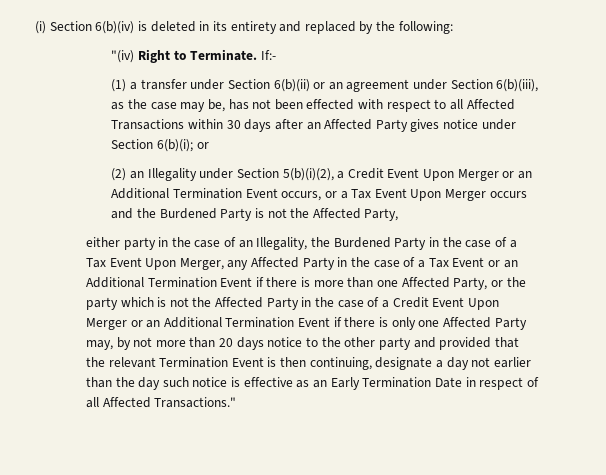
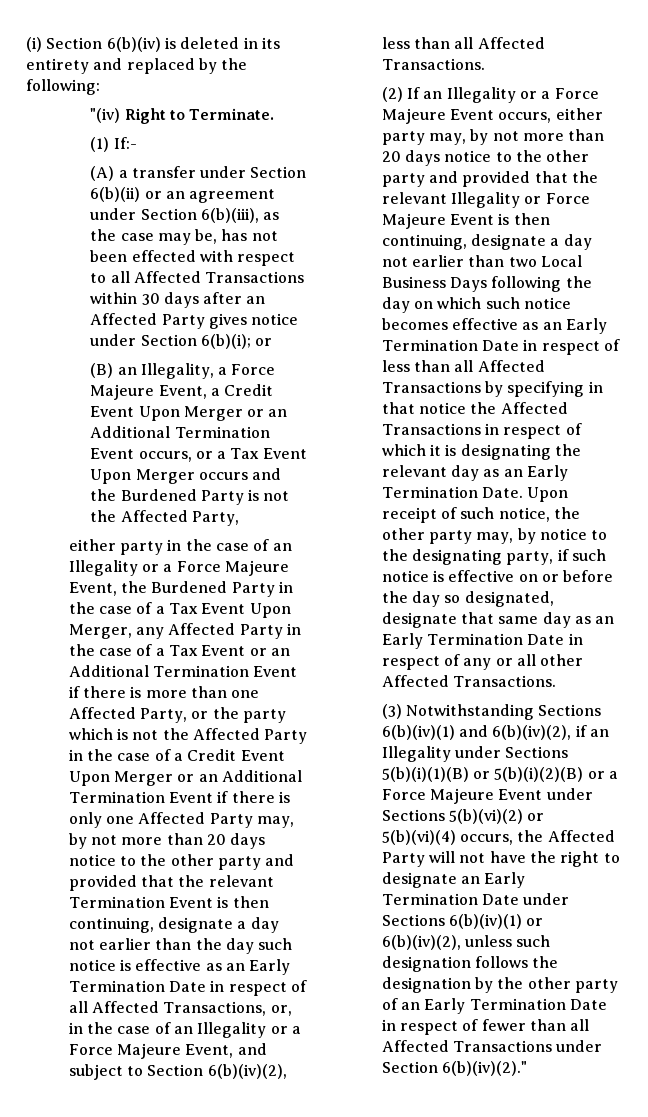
- "(iv) Right to Terminate. If:-
+ "(iv) Right to Terminate.
+ (1) If:-
- (1) a transfer under Section 6(b)(ii) or an agreement under Section 6(b)(iii), as the case may be, has not been effected with respect to all Affected Transactions within 30 days after an Affected Party gives notice under Section 6(b)(i); or
+ (A) a transfer under Section 6(b)(ii) or an agreement under Section 6(b)(iii), as the case may be, has not been effected with respect to all Affected Transactions within 30 days after an Affected Party gives notice under Section 6(b)(i); or
- (2) an Illegality under Section 5(b)(i)(2), a Credit Event Upon Merger or an Additional Termination Event occurs, or a Tax Event Upon Merger occurs and the Burdened Party is not the Affected Party,
+ (B) an Illegality, a Force Majeure Event, a Credit Event Upon Merger or an Additional Termination Event occurs, or a Tax Event Upon Merger occurs and the Burdened Party is not the Affected Party,
- either party in the case of an Illegality, the Burdened Party in the case of a Tax Event Upon Merger, any Affected Party in the case of a Tax Event or an Additional Termination Event if there is more than one Affected Party, or the party which is not the Affected Party in the case of a Credit Event Upon Merger or an Additional Termination Event if there is only one Affected Party may, by not more than 20 days notice to the other party and provided that the relevant Termination Event is then continuing, designate a day not earlier than the day such notice is effective as an Early Termination Date in respect of all Affected Transactions."
+ either party in the case of an Illegality or a Force Majeure Event, the Burdened Party in the case of a Tax Event Upon Merger, any Affected Party in the case of a Tax Event or an Additional Termination Event if there is more than one Affected Party, or the party which is not the Affected Party in the case of a Credit Event Upon Merger or an Additional Termination Event if there is only one Affected Party may, by not more than 20 days notice to the other party and provided that the relevant Termination Event is then continuing, designate a day not earlier than the day such notice is effective as an Early Termination Date in respect of all Affected Transactions, or, in the case of an Illegality or a Force Majeure Event, and subject to Section 6(b)(iv)(2), less than all Affected Transactions.
+ (2) If an Illegality or a Force Majeure Event occurs, either party may, by not more than 20 days notice to the other party and provided that the relevant Illegality or Force Majeure Event is then continuing, designate a day not earlier than two Local Business Days following the day on which such notice becomes effective as an Early Termination Date in respect of less than all Affected Transactions by specifying in that notice the Affected Transactions in respect of which it is designating the relevant day as an Early Termination Date. Upon receipt of such notice, the other party may, by notice to the designating party, if such notice is effective on or before the day so designated, designate that same day as an Early Termination Date in respect of any or all other Affected Transactions.
+ (3) Notwithstanding Sections 6(b)(iv)(1) and 6(b)(iv)(2), if an Illegality under Sections 5(b)(i)(1)(B) or 5(b)(i)(2)(B) or a Force Majeure Event under Sections 5(b)(vi)(2) or 5(b)(vi)(4) occurs, the Affected Party will not have the right to designate an Early Termination Date under Sections 6(b)(iv)(1) or 6(b)(iv)(2), unless such designation follows the designation by the other party of an Early Termination Date in respect of fewer than all Affected Transactions under Section 6(b)(iv)(2)."

